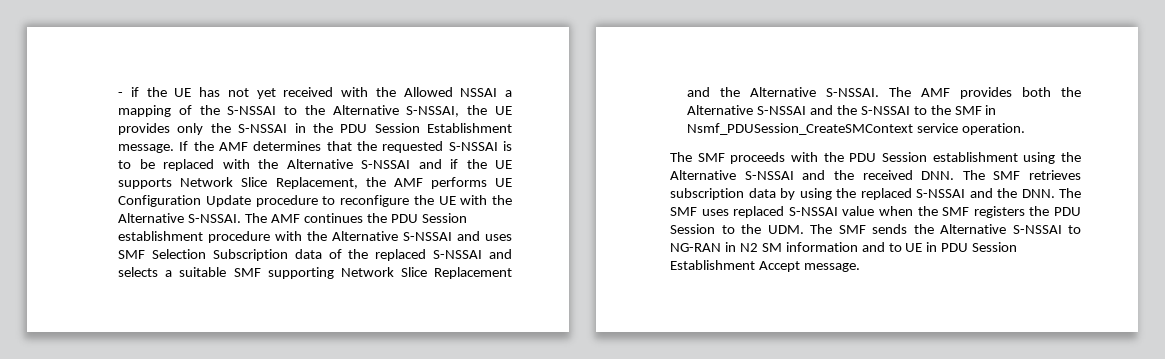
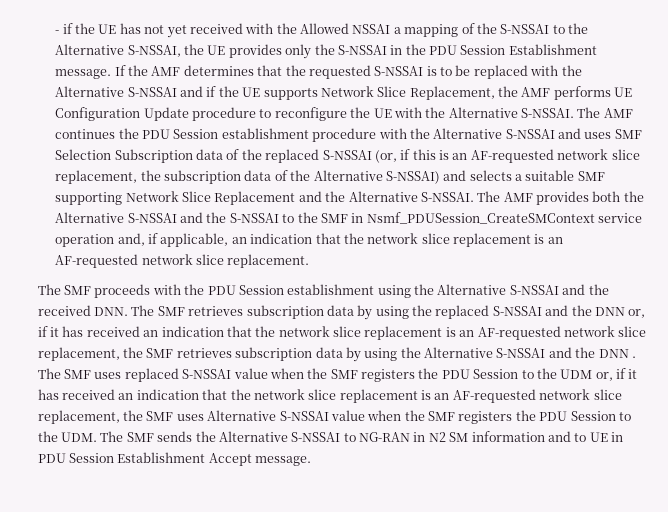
- The AMF continues the PDU Session establishment procedure with the Alternative S-NSSAI and uses SMF Selection Subscription data of the replaced S-NSSAI and selects a suitable SMF supporting Network Slice Replacement and the Alternative S-NSSAI.
+ The AMF continues the PDU Session establishment procedure with the Alternative S-NSSAI and uses SMF Selection Subscription data of the replaced S-NSSAI (or, if this is an AF-requested network slice replacement, the subscription data of the Alternative S-NSSAI) and selects a suitable SMF supporting Network Slice Replacement and the Alternative S-NSSAI.
- The AMF provides both the Alternative S-NSSAI and the S-NSSAI to the SMF in Nsmf_PDUSession_CreateSMContext service operation.
+ The AMF provides both the Alternative S-NSSAI and the S-NSSAI to the SMF in Nsmf_PDUSession_CreateSMContext service operation and, if applicable, an indication that the network slice replacement is an AF-requested network slice replacement.
- The SMF proceeds with the PDU Session establishment using the Alternative S-NSSAI and the received DNN. The SMF retrieves subscription data by using the replaced S-NSSAI and the DNN. The SMF uses replaced S-NSSAI value when the SMF registers the PDU Session to the UDM. The SMF sends the Alternative S-NSSAI to NG-RAN in N2 SM information and to UE in PDU Session Establishment Accept message.
+ The SMF proceeds with the PDU Session establishment using the Alternative S-NSSAI and the received DNN. The SMF retrieves subscription data by using the replaced S-NSSAI and the DNN or, if it has received an indication that the network slice replacement is an AF-requested network slice replacement, the SMF retrieves subscription data by using the Alternative S-NSSAI and the DNN . The SMF uses replaced S-NSSAI value when the SMF registers the PDU Session to the UDM or, if it has received an indication that the network slice replacement is an AF-requested network slice replacement, the SMF uses Alternative S-NSSAI value when the SMF registers the PDU Session to the UDM. The SMF sends the Alternative S-NSSAI to NG-RAN in N2 SM information and to UE in PDU Session Establishment Accept message.

